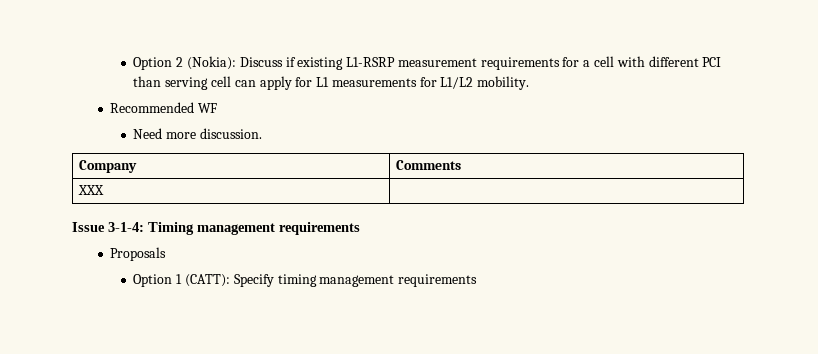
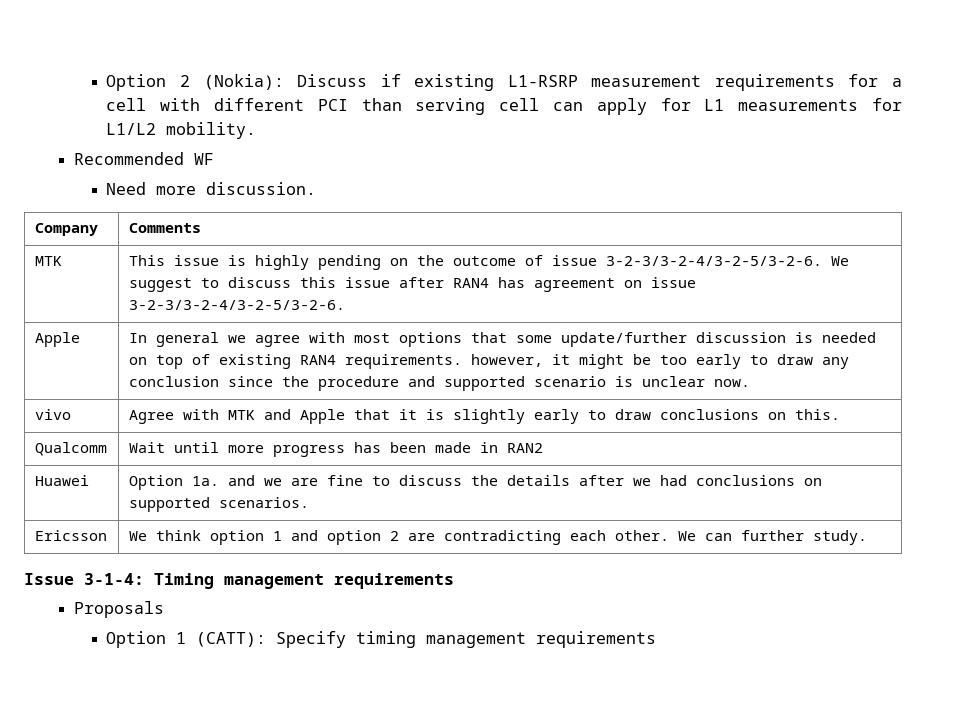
- XXX |
+ MTK | This issue is highly pending on the outcome of issue 3-2-3/3-2-4/3-2-5/3-2-6. We suggest to discuss this issue after RAN4 has agreement on issue 3-2-3/3-2-4/3-2-5/3-2-6.
+ Apple | In general we agree with most options that some update/further discussion is needed on top of existing RAN4 requirements. however, it might be too early to draw any conclusion since the procedure and supported scenario is unclear now.
+ vivo | Agree with MTK and Apple that it is slightly early to draw conclusions on this.
+ Qualcomm | Wait until more progress has been made in RAN2
+ Huawei | Option 1a. and we are fine to discuss the details after we had conclusions on supported scenarios.
+ Ericsson | We think option 1 and option 2 are contradicting each other. We can further study.

